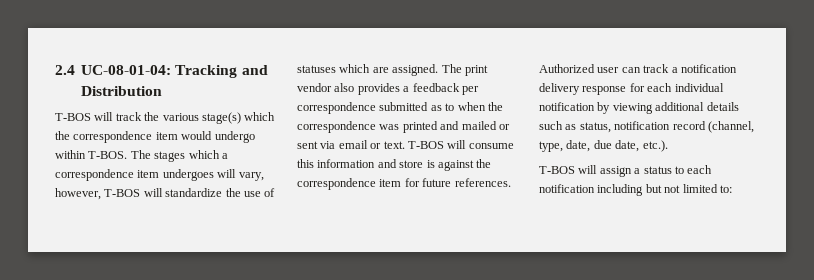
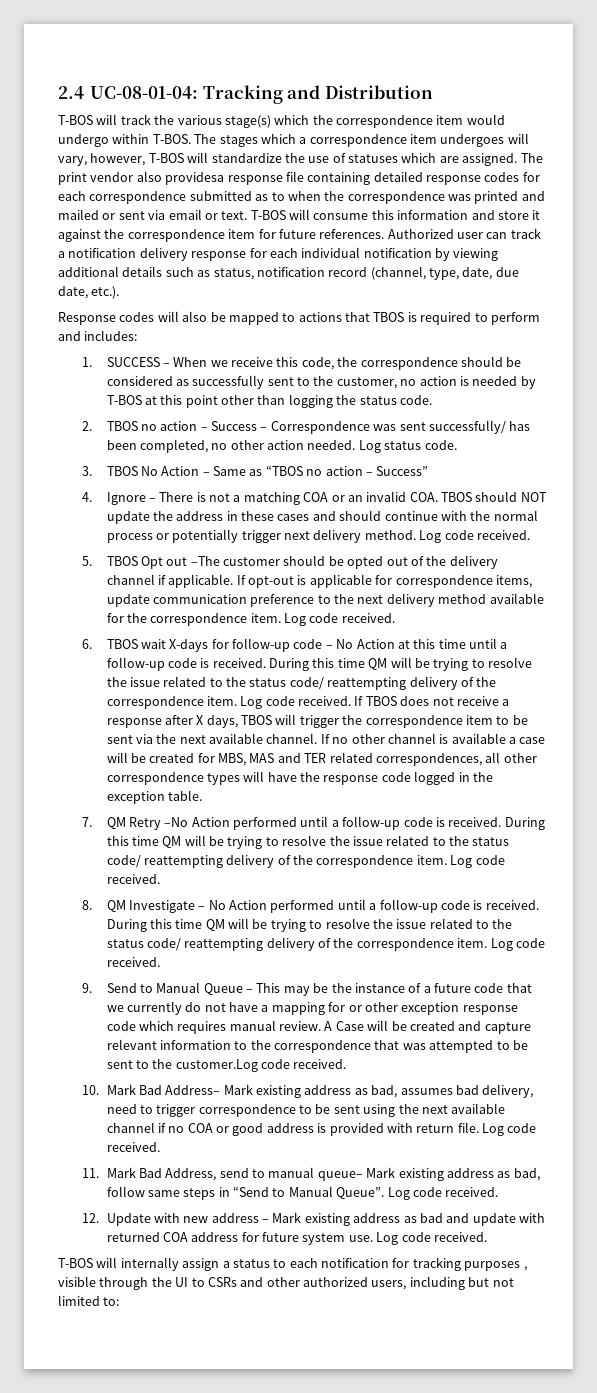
- The print vendor also provides a feedback per correspondence submitted as to when the correspondence was printed and mailed or sent via email or text.
+ The print vendor also providesa response file containing detailed response codes for each correspondence submitted as to when the correspondence was printed and mailed or sent via email or text.
- T-BOS will consume this information and store is against the correspondence item for future references.
+ T-BOS will consume this information and store it against the correspondence item for future references.
- T-BOS will assign a status to each notification including but not limited to:
+ Response codes will also be mapped to actions that TBOS is required to perform and includes:
+ 1. SUCCESS – When we receive this code, the correspondence should be considered as successfully sent to the customer, no action is needed by T-BOS at this point other than logging the status code.
+ 2. TBOS no action – Success – Correspondence was sent successfully/ has been completed, no other action needed. Log status code.
+ 3. TBOS No Action – Same as “TBOS no action – Success”
+ 4. Ignore – There is not a matching COA or an invalid COA. TBOS should NOT update the address in these cases and should continue with the normal process or potentially trigger next delivery method. Log code received.
+ 5. TBOS Opt out –The customer should be opted out of the delivery channel if applicable. If opt-out is applicable for correspondence items, update communication preference to the next delivery method available for the correspondence item. Log code received.
+ 6. TBOS wait X-days for follow-up code – No Action at this time until a follow-up code is received. During this time QM will be trying to resolve the issue related to the status code/ reattempting delivery of the correspondence item. Log code received. If TBOS does not receive a response after X days, TBOS will trigger the correspondence item to be sent via the next available channel. If no other channel is available a case will be created for MBS, MAS and TER related correspondences, all other correspondence types will have the response code logged in the exception table.
+ 7. QM Retry –No Action performed until a follow-up code is received. During this time QM will be trying to resolve the issue related to the status code/ reattempting delivery of the correspondence item. Log code received.
+ 8. QM Investigate – No Action performed until a follow-up code is received. During this time QM will be trying to resolve the issue related to the status code/ reattempting delivery of the correspondence item. Log code received.
+ 9. Send to Manual Queue – This may be the instance of a future code that we currently do not have a mapping for or other exception response code which requires manual review. A Case will be created and capture relevant information to the correspondence that was attempted to be sent to the customer.Log code received.
+ 10. Mark Bad Address– Mark existing address as bad, assumes bad delivery, need to trigger correspondence to be sent using the next available channel if no COA or good address is provided with return file. Log code received.
+ 11. Mark Bad Address, send to manual queue– Mark existing address as bad, follow same steps in “Send to Manual Queue”. Log code received.
+ 12. Update with new address – Mark existing address as bad and update with returned COA address for future system use. Log code received.
+ T-BOS will internally assign a status to each notification for tracking purposes , visible through the UI to CSRs and other authorized users, including but not limited to:

